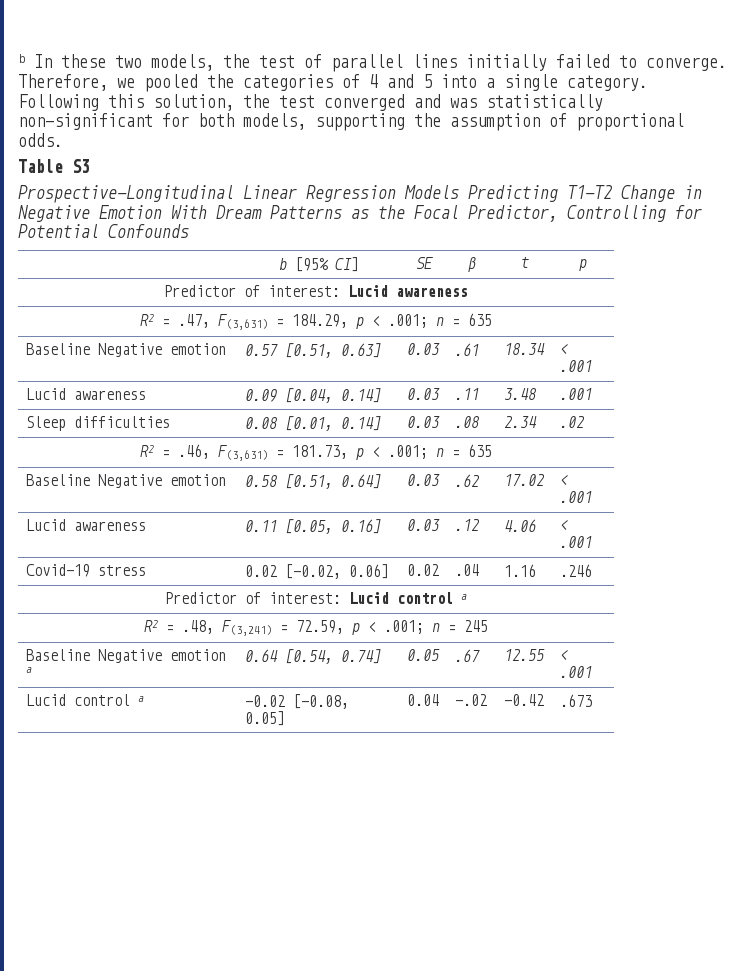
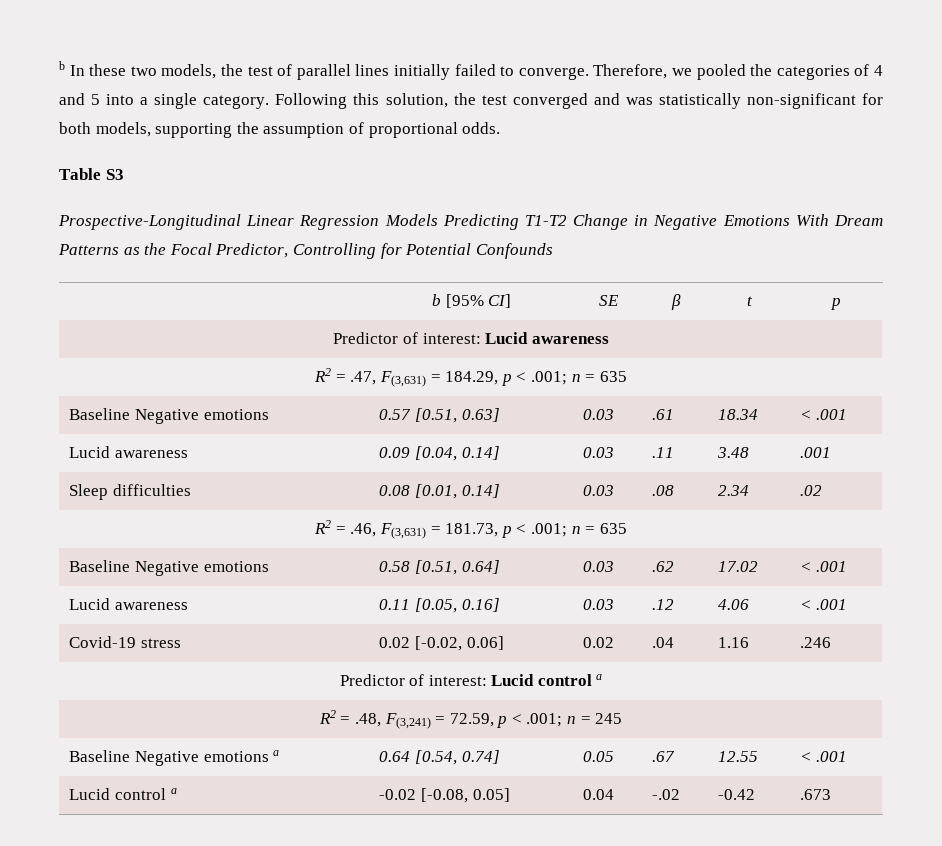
- Prospective-Longitudinal Linear Regression Models Predicting T1-T2 Change in Negative Emotion With Dream Patterns as the Focal Predictor, Controlling for Potential Confounds
+ Prospective-Longitudinal Linear Regression Models Predicting T1-T2 Change in Negative Emotions With Dream Patterns as the Focal Predictor, Controlling for Potential Confounds
- Baseline Negative emotion | 0.57 [0.51, 0.63] | 0.03 | .61 | 18.34 | < .001
+ Baseline Negative emotions | 0.57 [0.51, 0.63] | 0.03 | .61 | 18.34 | < .001
- Baseline Negative emotion | 0.58 [0.51, 0.64] | 0.03 | .62 | 17.02 | < .001
+ Baseline Negative emotions | 0.58 [0.51, 0.64] | 0.03 | .62 | 17.02 | < .001
- Baseline Negative emotion a | 0.64 [0.54, 0.74] | 0.05 | .67 | 12.55 | < .001
+ Baseline Negative emotions a | 0.64 [0.54, 0.74] | 0.05 | .67 | 12.55 | < .001

